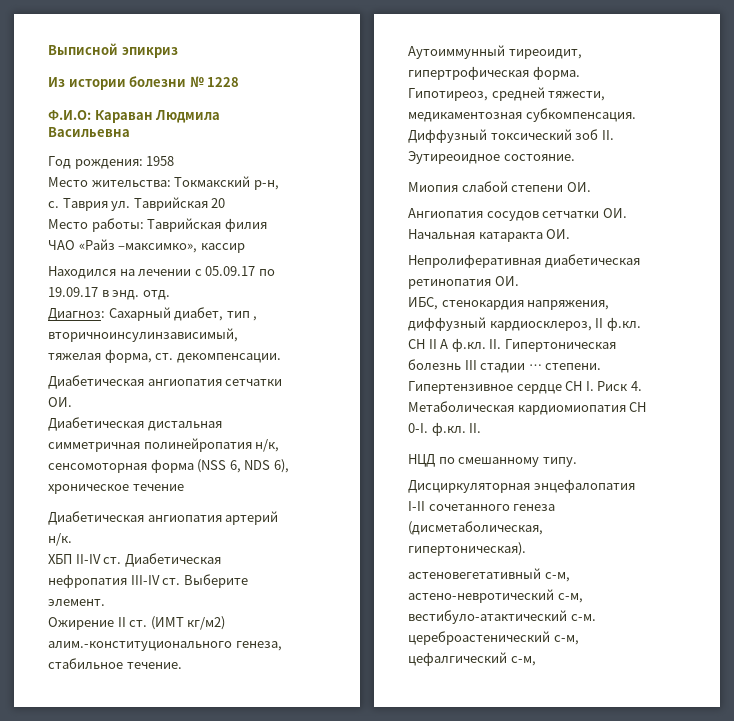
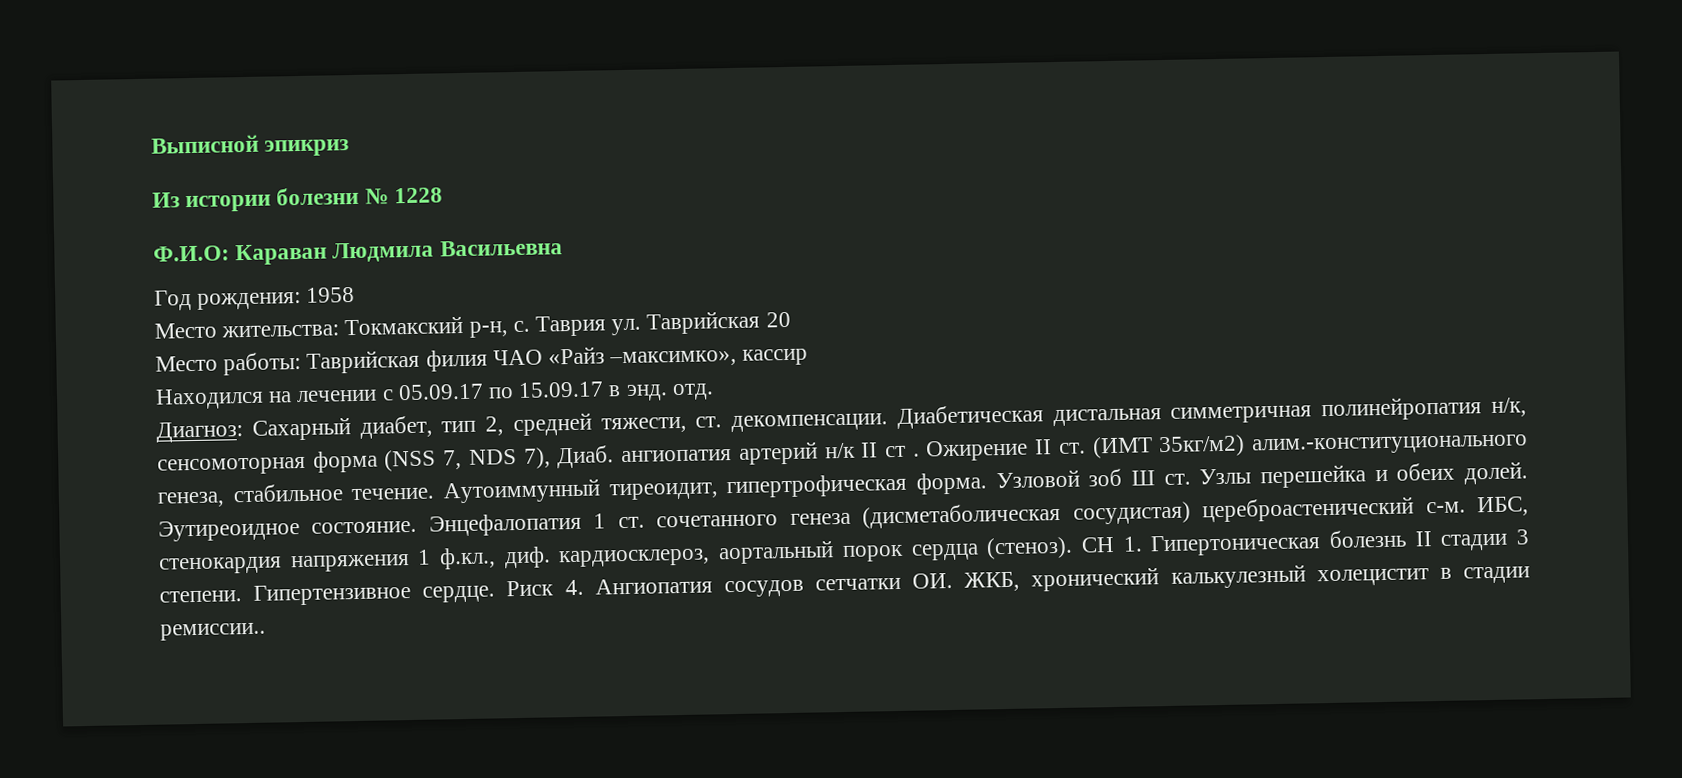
- Находился на лечении с 05.09.17 по 19.09.17 в энд. отд.
+ Находился на лечении с 05.09.17 по 15.09.17 в энд. отд.
- Диагноз: Сахарный диабет, тип , вторичноинсулинзависимый, тяжелая форма, ст. декомпенсации.
- Диабетическая ангиопатия сетчатки ОИ.
- Диабетическая дистальная симметричная полинейропатия н/к, сенсомоторная форма (NSS 6, NDS 6), хроническое течение
- Диабетическая ангиопатия артерий н/к.
- ХБП II-IV ст. Диабетическая нефропатия III-IV ст. Выберите элемент.
- Ожирение II ст. (ИМТ кг/м2) алим.-конституционального генеза, стабильное течение.
- Аутоиммунный тиреоидит, гипертрофическая форма.
+ Диагноз: Сахарный диабет, тип 2, средней тяжести, ст. декомпенсации. Диабетическая дистальная симметричная полинейропатия н/к, сенсомоторная форма (NSS 7, NDS 7), Диаб. ангиопатия артерий н/к II ст . Ожирение II ст. (ИМТ 35кг/м2) алим.-конституционального генеза, стабильное течение. Аутоиммунный тиреоидит, гипертрофическая форма.
- Гипотиреоз, средней тяжести, медикаментозная субкомпенсация. Диффузный токсический зоб II. Эутиреоидное состояние.
- Миопия слабой степени ОИ.
- Ангиопатия сосудов сетчатки ОИ. Начальная катаракта ОИ.
- Непролиферативная диабетическая ретинопатия ОИ.
- ИБС, стенокардия напряжения, диффузный кардиосклероз, II ф.кл. СН II А ф.кл. II. Гипертоническая болезнь III стадии … степени. Гипертензивное сердце СН I. Риск 4. Метаболическая кардиомиопатия СН 0-I. ф.кл. II.
- НЦД по смешанному типу.
- Дисциркуляторная энцефалопатия I-II сочетанного генеза (дисметаболическая, гипертоническая).
- астеновегетативный с-м, астено-невротический с-м, вестибуло-атактический с-м. цереброастенический с-м, цефалгический с-м,
+ Узловой зоб Ш ст. Узлы перешейка и обеих долей. Эутиреоидное состояние. Энцефалопатия 1 ст. сочетанного генеза (дисметаболическая сосудистая) цереброастенический с-м. ИБС, стенокардия напряжения 1 ф.кл., диф. кардиосклероз, аортальный порок сердца (стеноз). СН 1. Гипертоническая болезнь II стадии 3 степени. Гипертензивное сердце. Риск 4. Ангиопатия сосудов сетчатки ОИ. ЖКБ, хронический калькулезный холецистит в стадии ремиссии..

